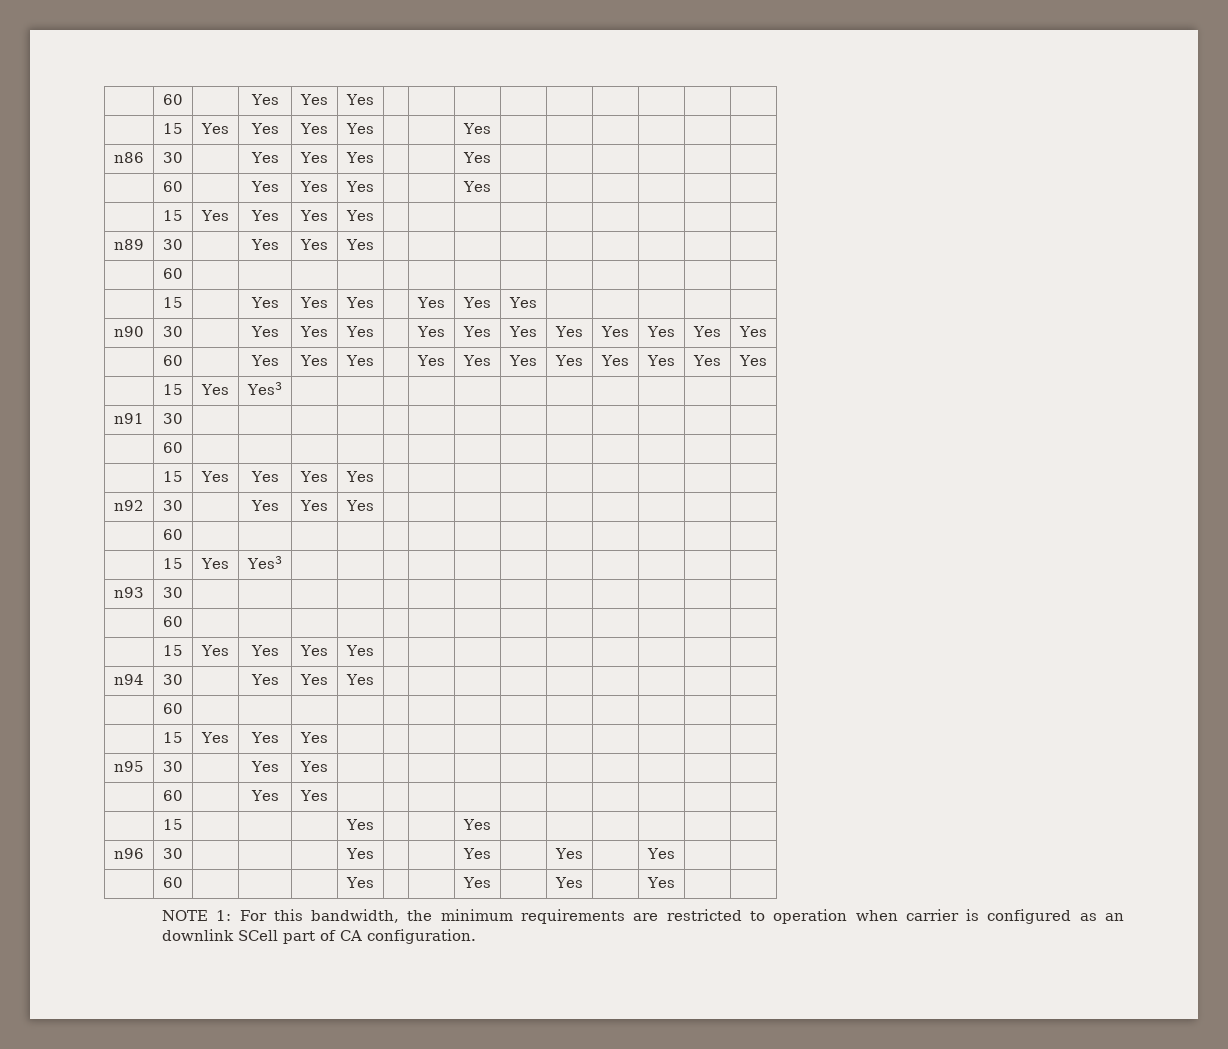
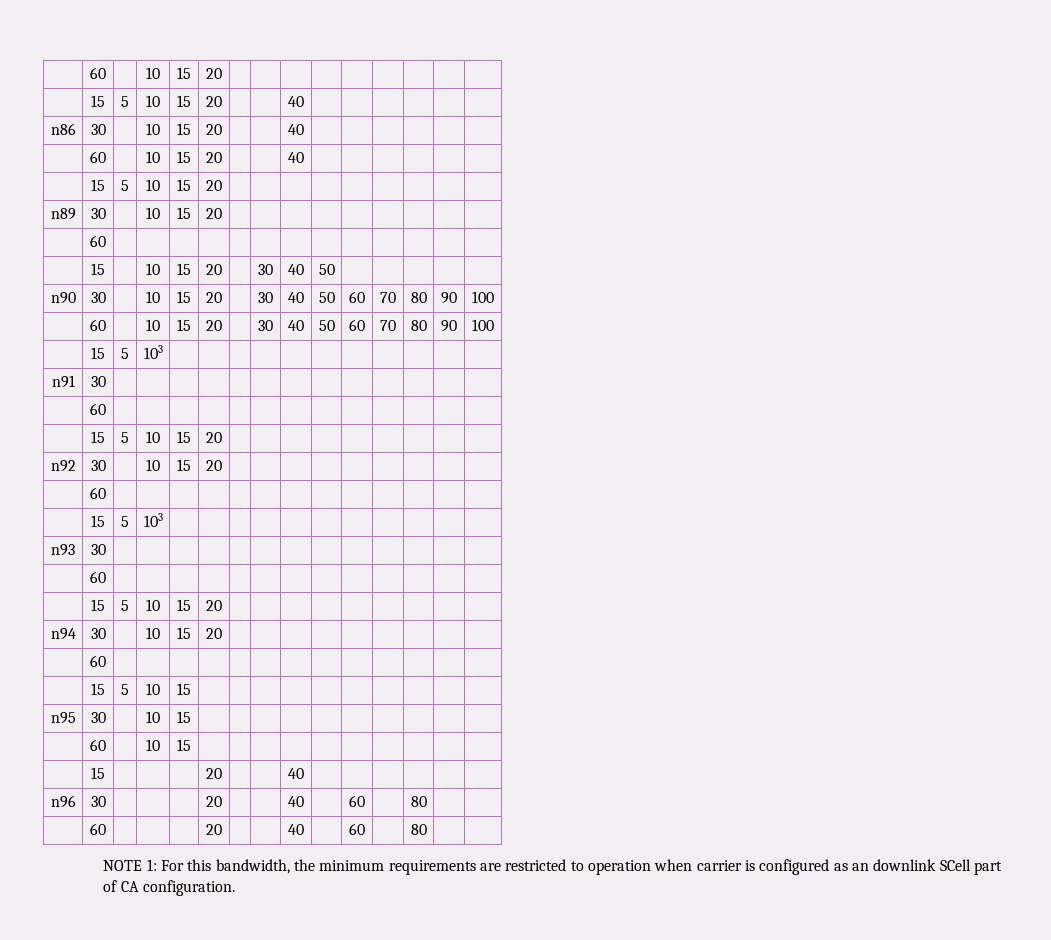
- | 60 | | Yes | Yes | Yes | | | | | | | | |
- | 15 | Yes | Yes | Yes | Yes | | | Yes | | | | | |
- n86 | 30 | | Yes | Yes | Yes | | | Yes | | | | | |
- | 60 | | Yes | Yes | Yes | | | Yes | | | | | |
- | 15 | Yes | Yes | Yes | Yes | | | | | | | | |
+ | 60 | | 10 | 15 | 20 | | | | | | | | |
+ | 15 | 5 | 10 | 15 | 20 | | | 40 | | | | | |
+ n86 | 30 | | 10 | 15 | 20 | | | 40 | | | | | |
+ | 60 | | 10 | 15 | 20 | | | 40 | | | | | |
+ | 15 | 5 | 10 | 15 | 20 | | | | | | | | |
- n89 | 30 | | Yes | Yes | Yes | | | | | | | | |
+ n89 | 30 | | 10 | 15 | 20 | | | | | | | | |
- | 15 | | Yes | Yes | Yes | | Yes | Yes | Yes | | | | |
- n90 | 30 | | Yes | Yes | Yes | | Yes | Yes | Yes | Yes | Yes | Yes | Yes | Yes
- | 60 | | Yes | Yes | Yes | | Yes | Yes | Yes | Yes | Yes | Yes | Yes | Yes
- | 15 | Yes | Yes3 | | | | | | | | | | |
+ | 15 | | 10 | 15 | 20 | | 30 | 40 | 50 | | | | |
+ n90 | 30 | | 10 | 15 | 20 | | 30 | 40 | 50 | 60 | 70 | 80 | 90 | 100
+ | 60 | | 10 | 15 | 20 | | 30 | 40 | 50 | 60 | 70 | 80 | 90 | 100
+ | 15 | 5 | 103 | | | | | | | | | | |
  n91 | 30 | | | | | | | | | | | | |
  | 60 | | | | | | | | | | | | |
- | 15 | Yes | Yes | Yes | Yes | | | | | | | | |
+ | 15 | 5 | 10 | 15 | 20 | | | | | | | | |
- n92 | 30 | | Yes | Yes | Yes | | | | | | | | |
+ n92 | 30 | | 10 | 15 | 20 | | | | | | | | |
  | 60 | | | | | | | | | | | | |
- | 15 | Yes | Yes3 | | | | | | | | | | |
+ | 15 | 5 | 103 | | | | | | | | | | |
  n93 | 30 | | | | | | | | | | | | |
  | 60 | | | | | | | | | | | | |
- | 15 | Yes | Yes | Yes | Yes | | | | | | | | |
+ | 15 | 5 | 10 | 15 | 20 | | | | | | | | |
- n94 | 30 | | Yes | Yes | Yes | | | | | | | | |
+ n94 | 30 | | 10 | 15 | 20 | | | | | | | | |
  | 60 | | | | | | | | | | | | |
- | 15 | Yes | Yes | Yes | | | | | | | | | |
+ | 15 | 5 | 10 | 15 | | | | | | | | | |
- n95 | 30 | | Yes | Yes | | | | | | | | | |
- | 60 | | Yes | Yes | | | | | | | | | |
- | 15 | | | | Yes | | | Yes | | | | | |
+ n95 | 30 | | 10 | 15 | | | | | | | | | |
+ | 60 | | 10 | 15 | | | | | | | | | |
+ | 15 | | | | 20 | | | 40 | | | | | |
- n96 | 30 | | | | Yes | | | Yes | | Yes | | Yes | |
- | 60 | | | | Yes | | | Yes | | Yes | | Yes | |
+ n96 | 30 | | | | 20 | | | 40 | | 60 | | 80 | |
+ | 60 | | | | 20 | | | 40 | | 60 | | 80 | |

